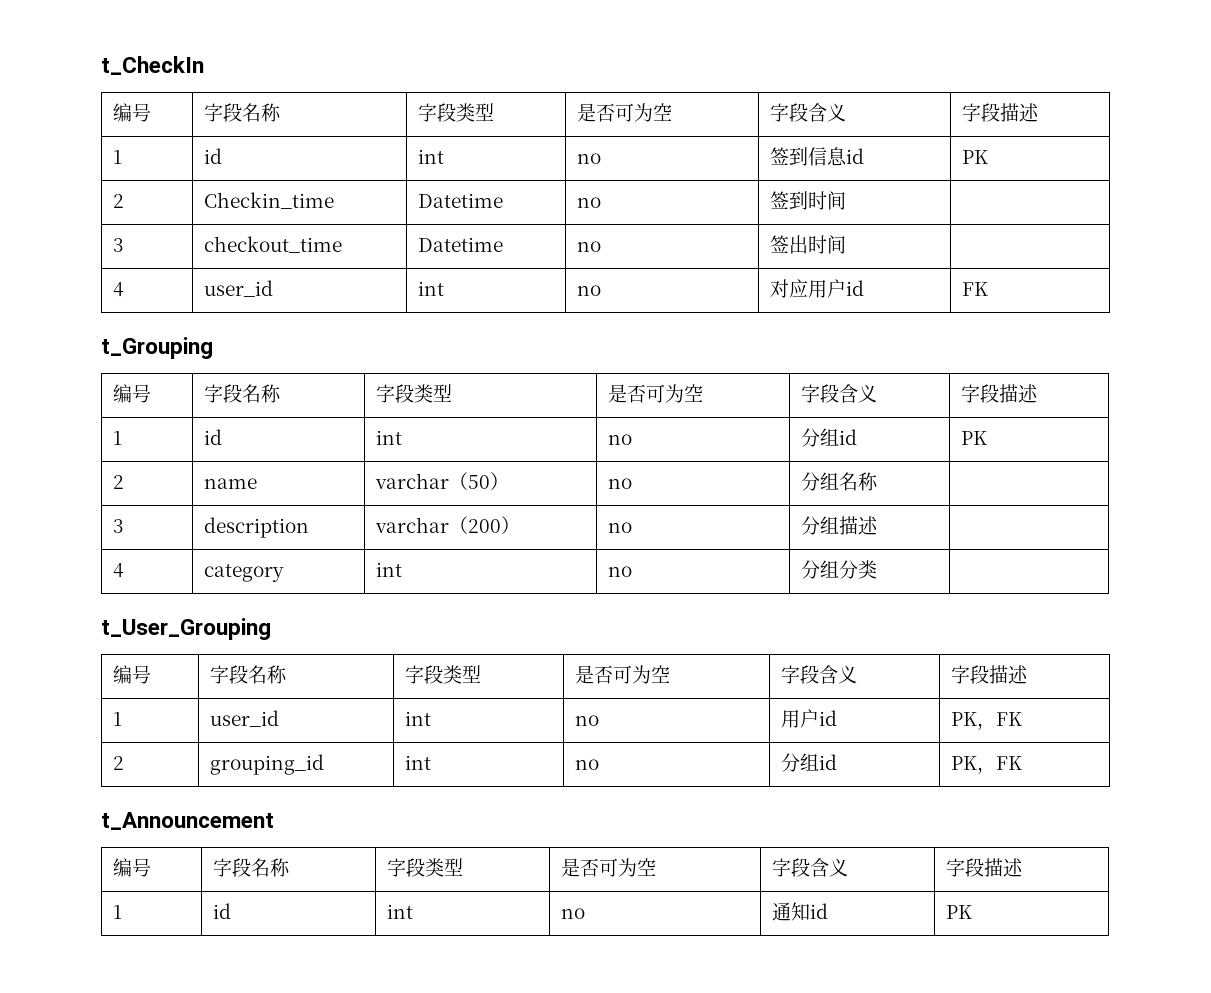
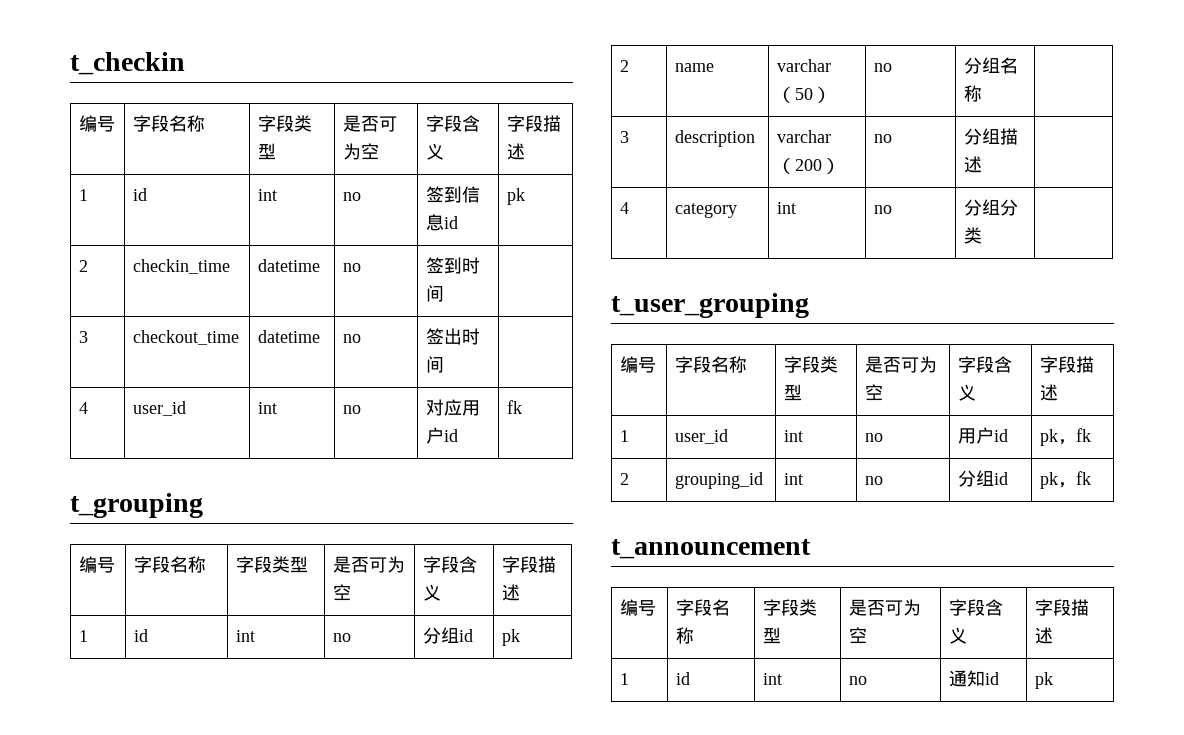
- t_CheckIn
+ t_checkin
- 1 | id | int | no | 签到信息id | PK
- 2 | Checkin_time | Datetime | no | 签到时间 |
+ 1 | id | int | no | 签到信息id | pk
+ 2 | checkin_time | datetime | no | 签到时间 |
- 3 | checkout_time | Datetime | no | 签出时间 |
+ 3 | checkout_time | datetime | no | 签出时间 |
- 4 | user_id | int | no | 对应用户id | FK
- t_Grouping
+ 4 | user_id | int | no | 对应用户id | fk
+ t_grouping
- 1 | id | int | no | 分组id | PK
+ 1 | id | int | no | 分组id | pk
- t_User_Grouping
+ t_user_grouping
- 1 | user_id | int | no | 用户id | PK，FK
+ 1 | user_id | int | no | 用户id | pk，fk
- 2 | grouping_id | int | no | 分组id | PK，FK
- t_Announcement
+ 2 | grouping_id | int | no | 分组id | pk，fk
+ t_announcement
- 1 | id | int | no | 通知id | PK
+ 1 | id | int | no | 通知id | pk

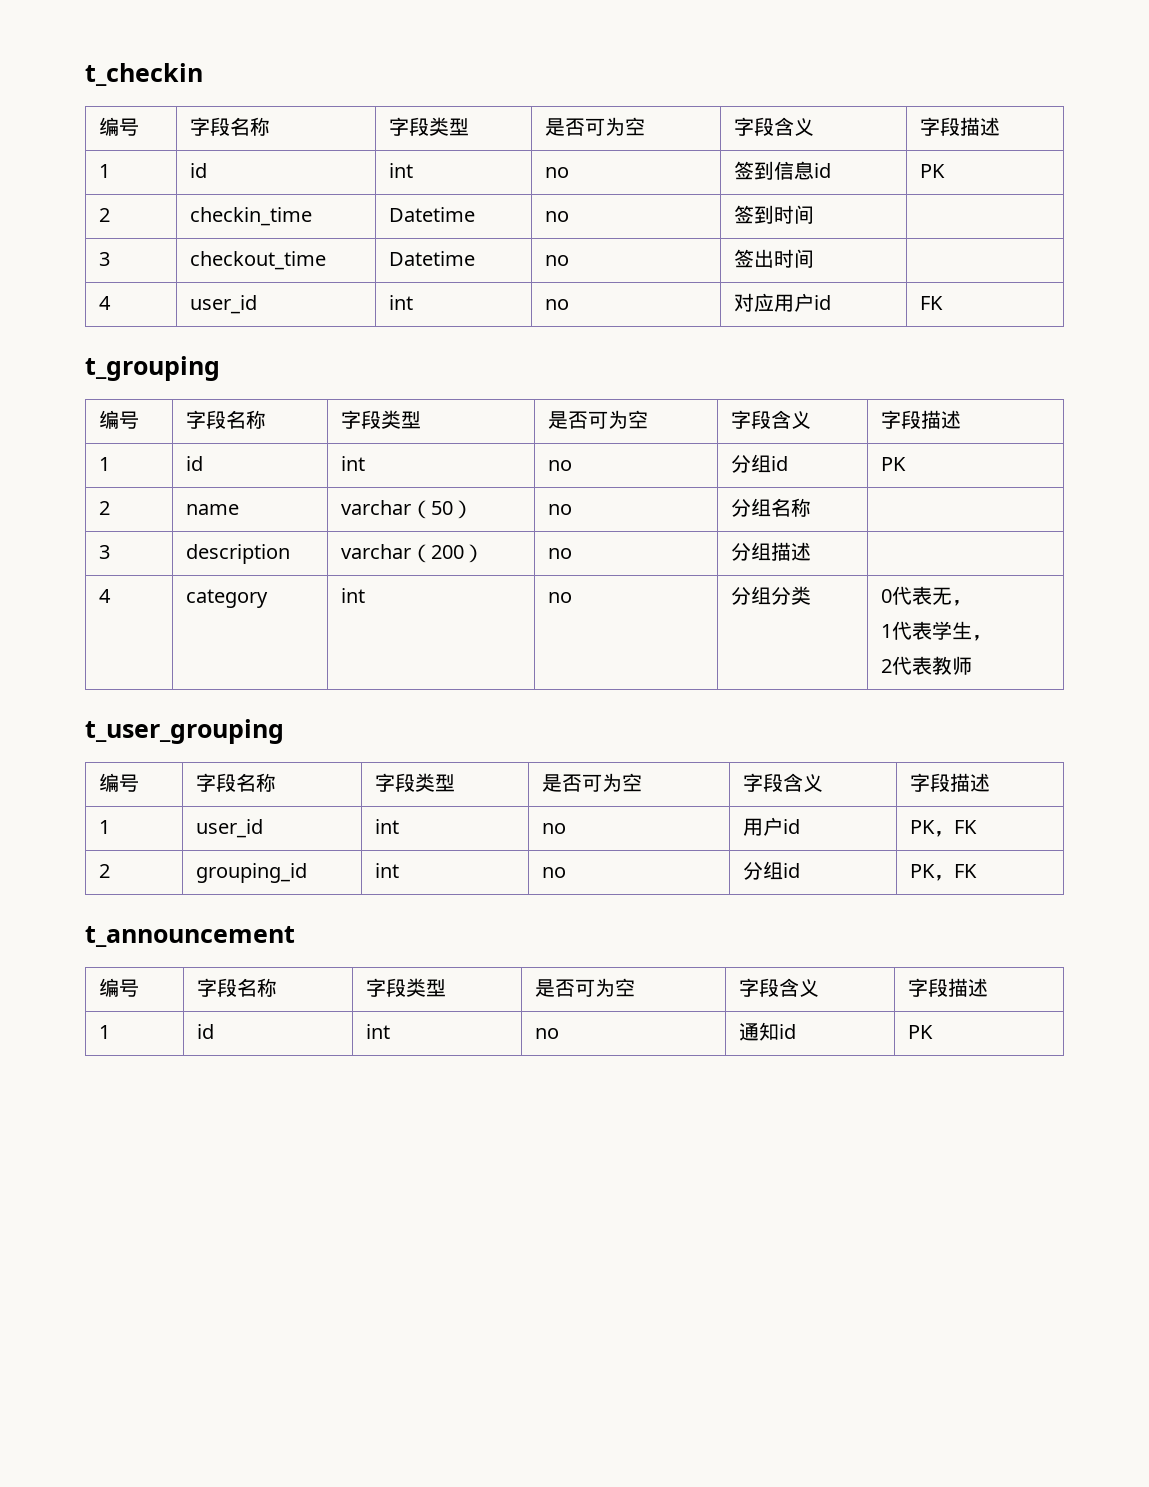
- 1 | id | int | no | 签到信息id | pk
+ 1 | id | int | no | 签到信息id | PK
- 2 | checkin_time | datetime | no | 签到时间 |
+ 2 | checkin_time | Datetime | no | 签到时间 |
- 3 | checkout_time | datetime | no | 签出时间 |
+ 3 | checkout_time | Datetime | no | 签出时间 |
- 4 | user_id | int | no | 对应用户id | fk
+ 4 | user_id | int | no | 对应用户id | FK
- 1 | id | int | no | 分组id | pk
+ 1 | id | int | no | 分组id | PK
- 4 | category | int | no | 分组分类 |
+ 4 | category | int | no | 分组分类 | 0代表无，
+ 1代表学生，
+ 2代表教师
- 1 | user_id | int | no | 用户id | pk，fk
+ 1 | user_id | int | no | 用户id | PK，FK
- 2 | grouping_id | int | no | 分组id | pk，fk
+ 2 | grouping_id | int | no | 分组id | PK，FK
- 1 | id | int | no | 通知id | pk
+ 1 | id | int | no | 通知id | PK

